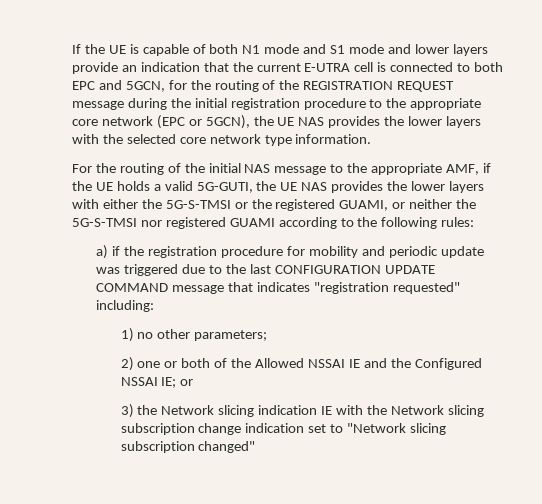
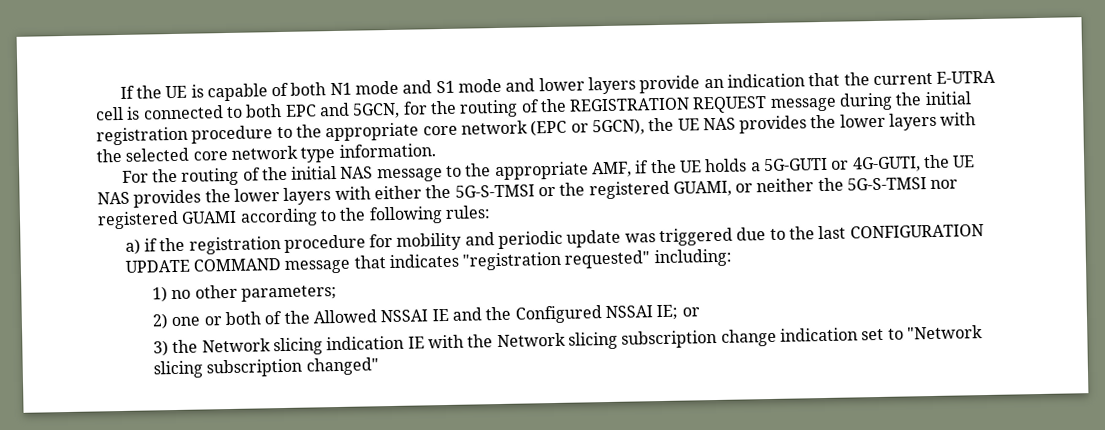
- For the routing of the initial NAS message to the appropriate AMF, if the UE holds a valid 5G-GUTI, the UE NAS provides the lower layers with either the 5G-S-TMSI or the registered GUAMI, or neither the 5G-S-TMSI nor registered GUAMI according to the following rules:
+ For the routing of the initial NAS message to the appropriate AMF, if the UE holds a 5G-GUTI or 4G-GUTI, the UE NAS provides the lower layers with either the 5G-S-TMSI or the registered GUAMI, or neither the 5G-S-TMSI nor registered GUAMI according to the following rules:

